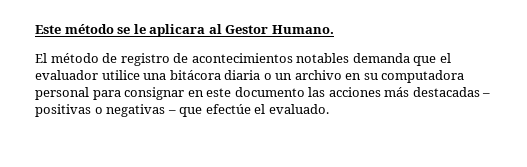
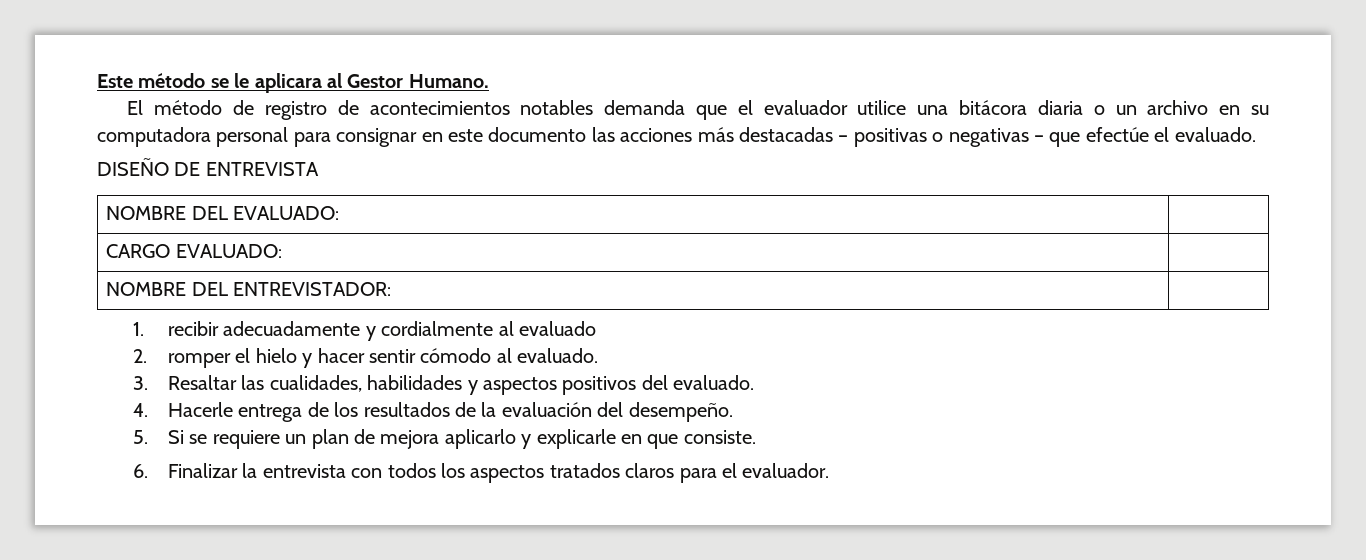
+ DISEÑO DE ENTREVISTA
+ NOMBRE DEL EVALUADO: |
+ CARGO EVALUADO: |
+ NOMBRE DEL ENTREVISTADOR: |
+ 1. recibir adecuadamente y cordialmente al evaluado
+ 2. romper el hielo y hacer sentir cómodo al evaluado.
+ 3. Resaltar las cualidades, habilidades y aspectos positivos del evaluado.
+ 4. Hacerle entrega de los resultados de la evaluación del desempeño.
+ 5. Si se requiere un plan de mejora aplicarlo y explicarle en que consiste.
+ 6. Finalizar la entrevista con todos los aspectos tratados claros para el evaluador.

